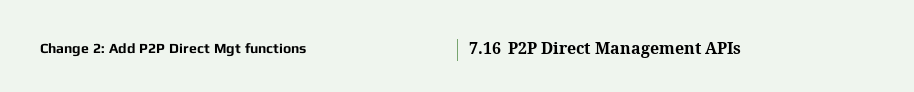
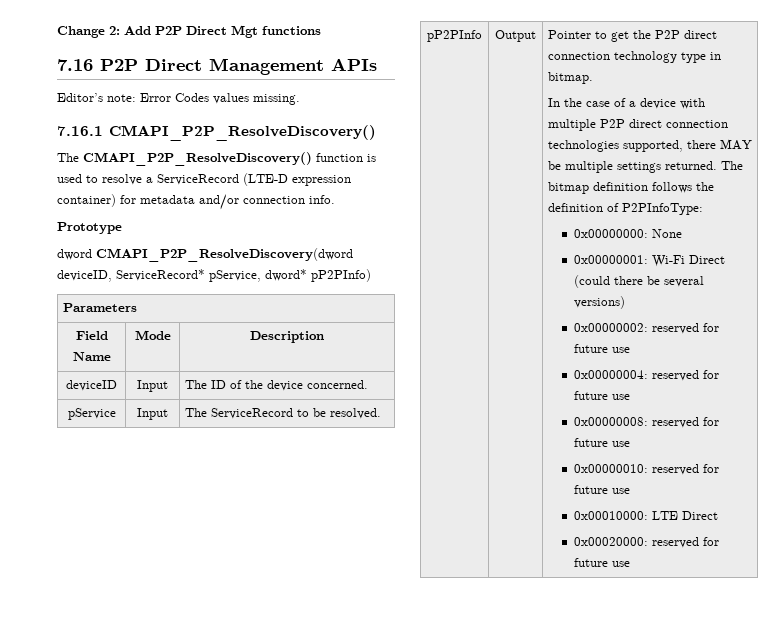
+ Editor’s note: Error Codes values missing.
+ 7.16.1 CMAPI_P2P_ResolveDiscovery()
+ The CMAPI_P2P_ResolveDiscovery() function is used to resolve a ServiceRecord (LTE-D expression container) for metadata and/or connection info.
+ Prototype
+ dword CMAPI_P2P_ResolveDiscovery(dword deviceID, ServiceRecord* pService, dword* pP2PInfo)
+ Parameters
+ Field Name | Mode | Description
+ deviceID | Input | The ID of the device concerned.
+ pService | Input | The ServiceRecord to be resolved.
+ pP2PInfo | Output | Pointer to get the P2P direct connection technology type in bitmap.
+ In the case of a device with multiple P2P direct connection technologies supported, there MAY be multiple settings returned. The bitmap definition follows the definition of P2PInfoType:
+ 0x00000000: None
+ 0x00000001: Wi-Fi Direct (could there be several versions)
+ 0x00000002: reserved for future use
+ 0x00000004: reserved for future use
+ 0x00000008: reserved for future use
+ 0x00000010: reserved for future use
+ 0x00010000: LTE Direct
+ 0x00020000: reserved for future use

